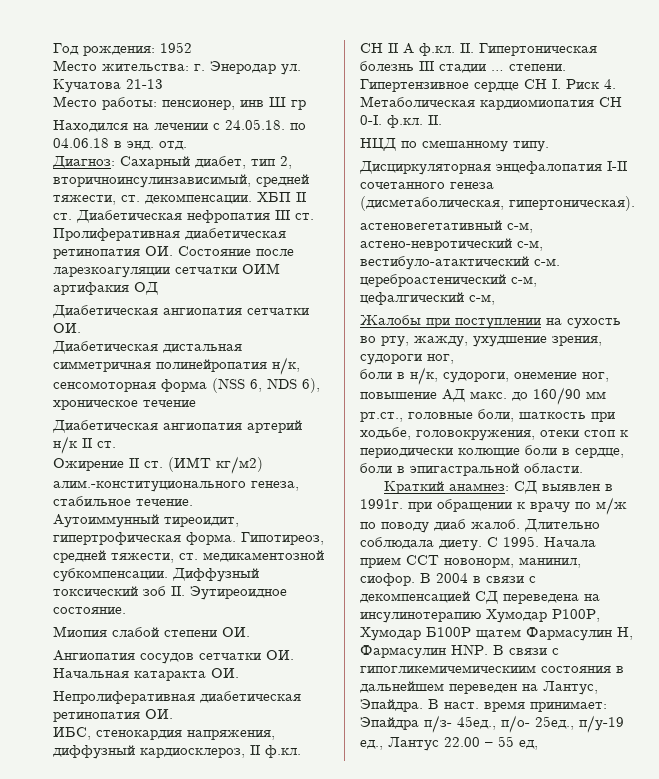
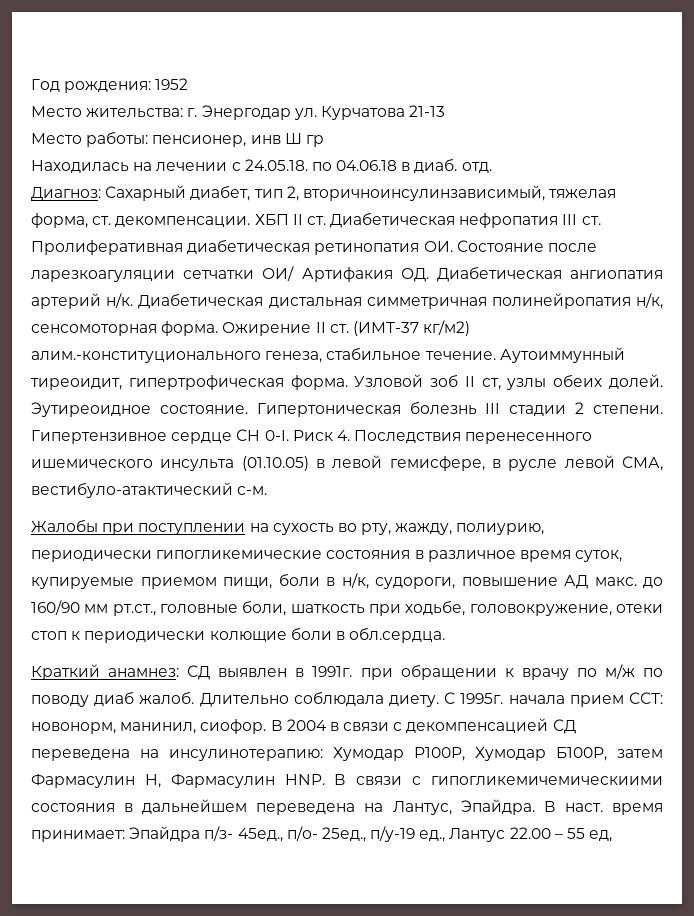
- Место жительства: г. Энеродар ул. Кучатова 21-13
+ Место жительства: г. Энергодар ул. Курчатова 21-13
- Находился на лечении с 24.05.18. по 04.06.18 в энд. отд.
+ Находилась на лечении с 24.05.18. по 04.06.18 в диаб. отд.
- Диагноз: Сахарный диабет, тип 2, вторичноинсулинзависимый, средней тяжести, ст. декомпенсации.
+ Диагноз: Сахарный диабет, тип 2, вторичноинсулинзависимый, тяжелая форма, ст. декомпенсации.
- ХБП II ст. Диабетическая нефропатия III ст. Пролиферативная диабетическая ретинопатия ОИ. Состояние после ларезкоагуляции сетчатки ОИМ артифакия ОД
- Диабетическая ангиопатия сетчатки ОИ.
- Диабетическая дистальная симметричная полинейропатия н/к, сенсомоторная форма (NSS 6, NDS 6), хроническое течение
- Диабетическая ангиопатия артерий н/к II ст.
- Ожирение II ст. (ИМТ кг/м2) алим.-конституционального генеза, стабильное течение.
- Аутоиммунный тиреоидит, гипертрофическая форма.
+ ХБП II ст. Диабетическая нефропатия III ст. Пролиферативная диабетическая ретинопатия ОИ. Состояние после ларезкоагуляции сетчатки ОИ/ Артифакия ОД. Диабетическая ангиопатия артерий н/к. Диабетическая дистальная симметричная полинейропатия н/к, сенсомоторная форма. Ожирение II ст. (ИМТ-37 кг/м2) алим.-конституционального генеза, стабильное течение. Аутоиммунный тиреоидит, гипертрофическая форма.
- Гипотиреоз, средней тяжести, ст. медикаментозной субкомпенсации. Диффузный токсический зоб II. Эутиреоидное состояние.
- Миопия слабой степени ОИ.
- Ангиопатия сосудов сетчатки ОИ. Начальная катаракта ОИ.
- Непролиферативная диабетическая ретинопатия ОИ.
- ИБС, стенокардия напряжения, диффузный кардиосклероз, II ф.кл. СН II А ф.кл. II. Гипертоническая болезнь III стадии … степени.
+ Узловой зоб II ст, узлы обеих долей. Эутиреоидное состояние. Гипертоническая болезнь III стадии 2 степени.
- Гипертензивное сердце СН I. Риск 4. Метаболическая кардиомиопатия СН 0-I. ф.кл. II.
- НЦД по смешанному типу.
- Дисциркуляторная энцефалопатия I-II сочетанного генеза (дисметаболическая, гипертоническая).
- астеновегетативный с-м, астено-невротический с-м, вестибуло-атактический с-м. цереброастенический с-м, цефалгический с-м,
+ Гипертензивное сердце СН 0-I. Риск 4. Последствия перенесенного ишемического инсульта (01.10.05) в левой гемисфере, в русле левой СМА, вестибуло-атактический с-м.
- Жалобы при поступлении на сухость во рту, жажду, ухудшение зрения, судороги ног,
- боли в н/к, судороги, онемение ног, повышение АД макс. до 160/90 мм рт.ст., головные боли, шаткость при ходьбе, головокружения, отеки стоп к периодически колющие боли в сердце, боли в эпигастральной области.
+ Жалобы при поступлении на сухость во рту, жажду, полиурию, периодически гипогликемические состояния в различное время суток, купируемые приемом пищи, боли в н/к, судороги, повышение АД макс. до 160/90 мм рт.ст., головные боли, шаткость при ходьбе, головокружение, отеки стоп к периодически колющие боли в обл.сердца.
- С 1995. Начала прием ССТ новонорм, манинил, сиофор.
+ С 1995г. начала прием ССТ: новонорм, манинил, сиофор.
- В 2004 в связи с декомпенсацией СД переведена на инсулинотерапию Хумодар Р100Р, Хумодар Б100Р щатем Фармасулин Н, Фармасулин НNP. В связи с гипогликемичемическиим состояния в дальнейшем переведен на Лантус, Эпайдра.
+ В 2004 в связи с декомпенсацией СД переведена на инсулинотерапию: Хумодар Р100Р, Хумодар Б100Р, затем Фармасулин Н, Фармасулин НNP. В связи с гипогликемичемическиими состояния в дальнейшем переведена на Лантус, Эпайдра.

